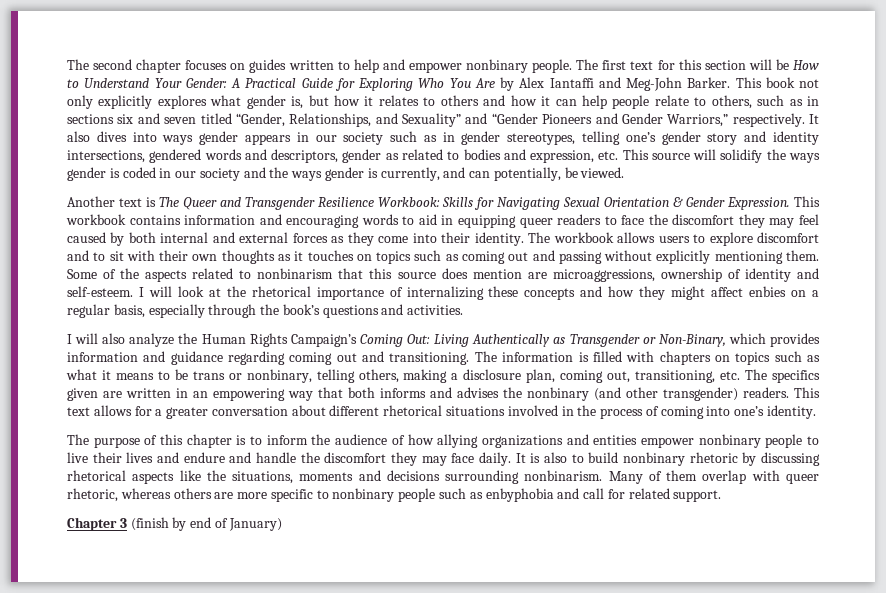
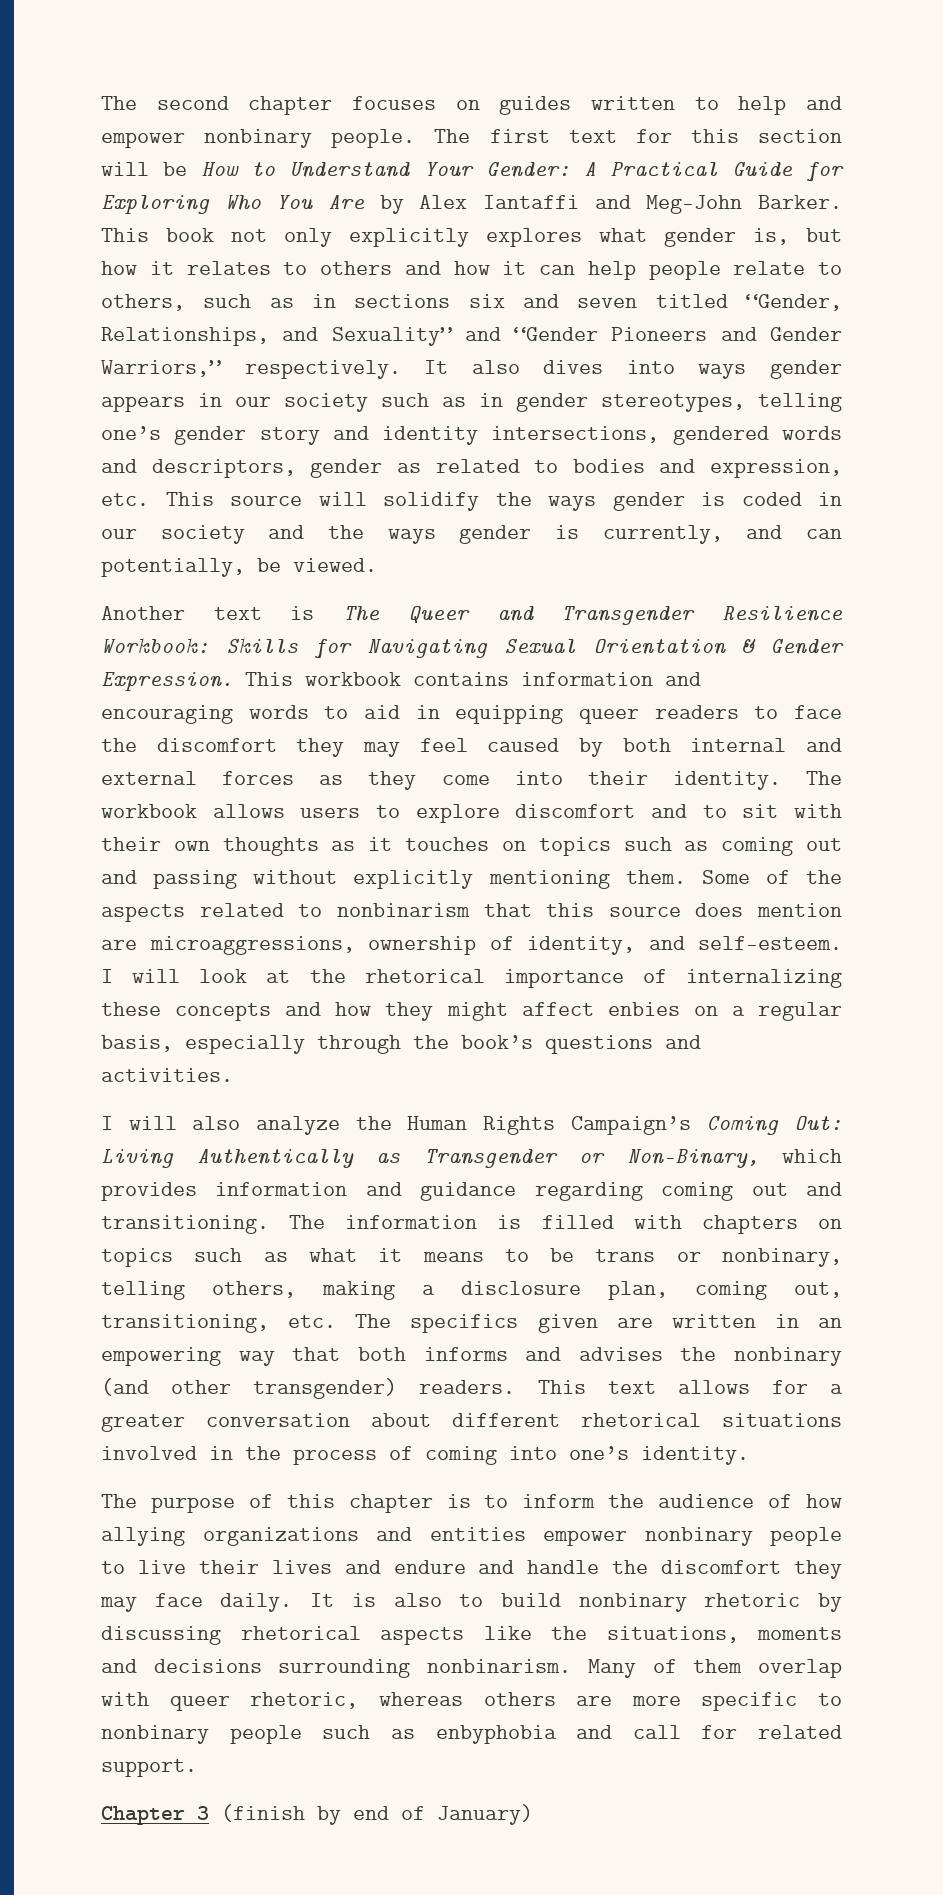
- Some of the aspects related to nonbinarism that this source does mention are microaggressions, ownership of identity and self-esteem.
+ Some of the aspects related to nonbinarism that this source does mention are microaggressions, ownership of identity, and self-esteem.

